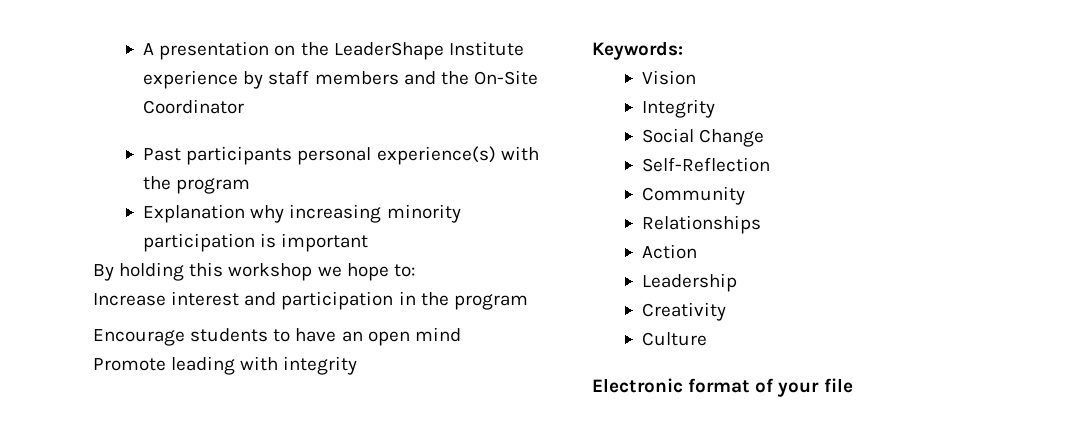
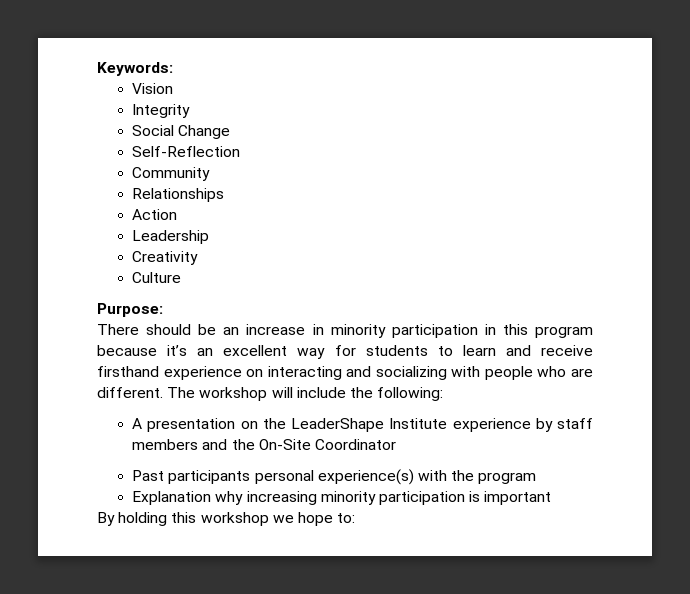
+ Keywords:
+ Vision
+ Integrity
+ Social Change
+ Self-Reflection
+ Community
+ Relationships
+ Action
+ Leadership
+ Creativity
+ Culture
+ Purpose:
+ There should be an increase in minority participation in this program because it’s an excellent way for students to learn and receive firsthand experience on interacting and socializing with people who are different. The workshop will include the following:
- Increase interest and participation in the program
- Encourage students to have an open mind
- Promote leading with integrity
- Keywords:
- Vision
- Integrity
- Social Change
- Self-Reflection
- Community
- Relationships
- Action
- Leadership
- Creativity
- Culture
- Electronic format of your file

